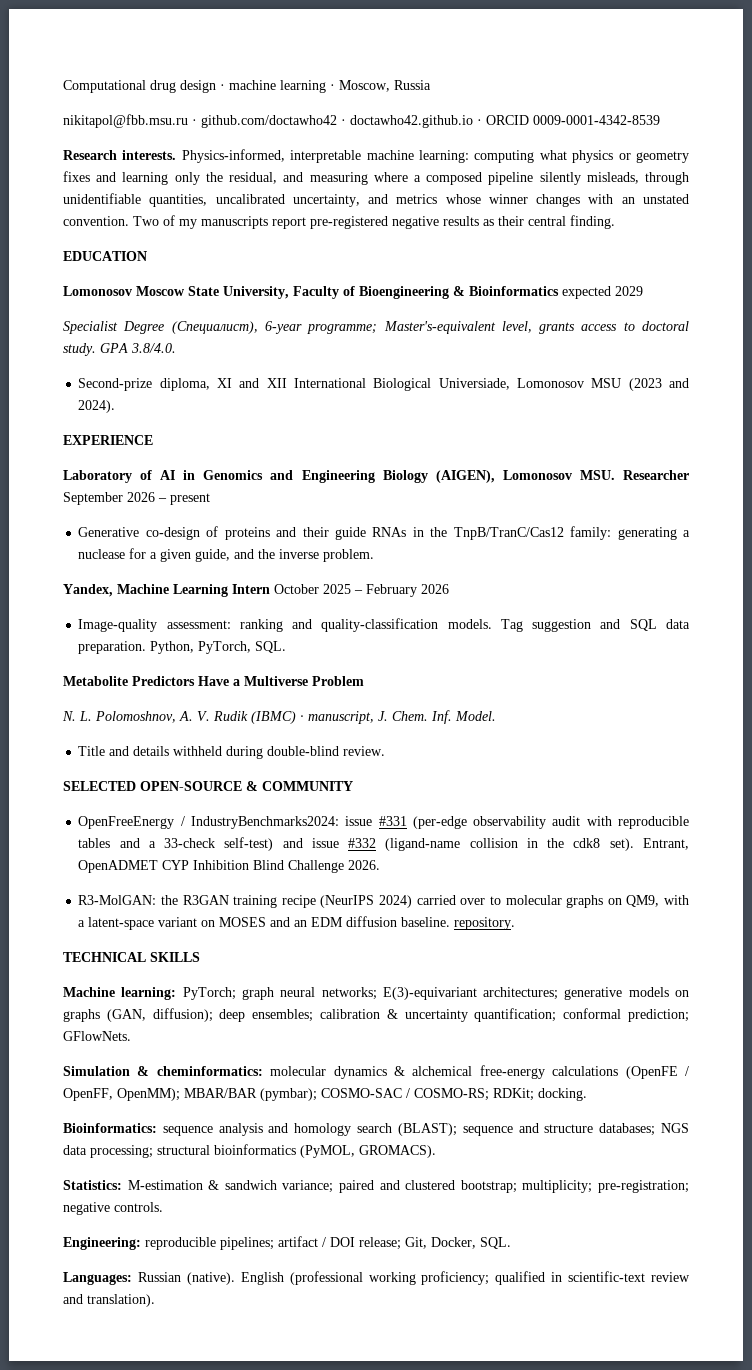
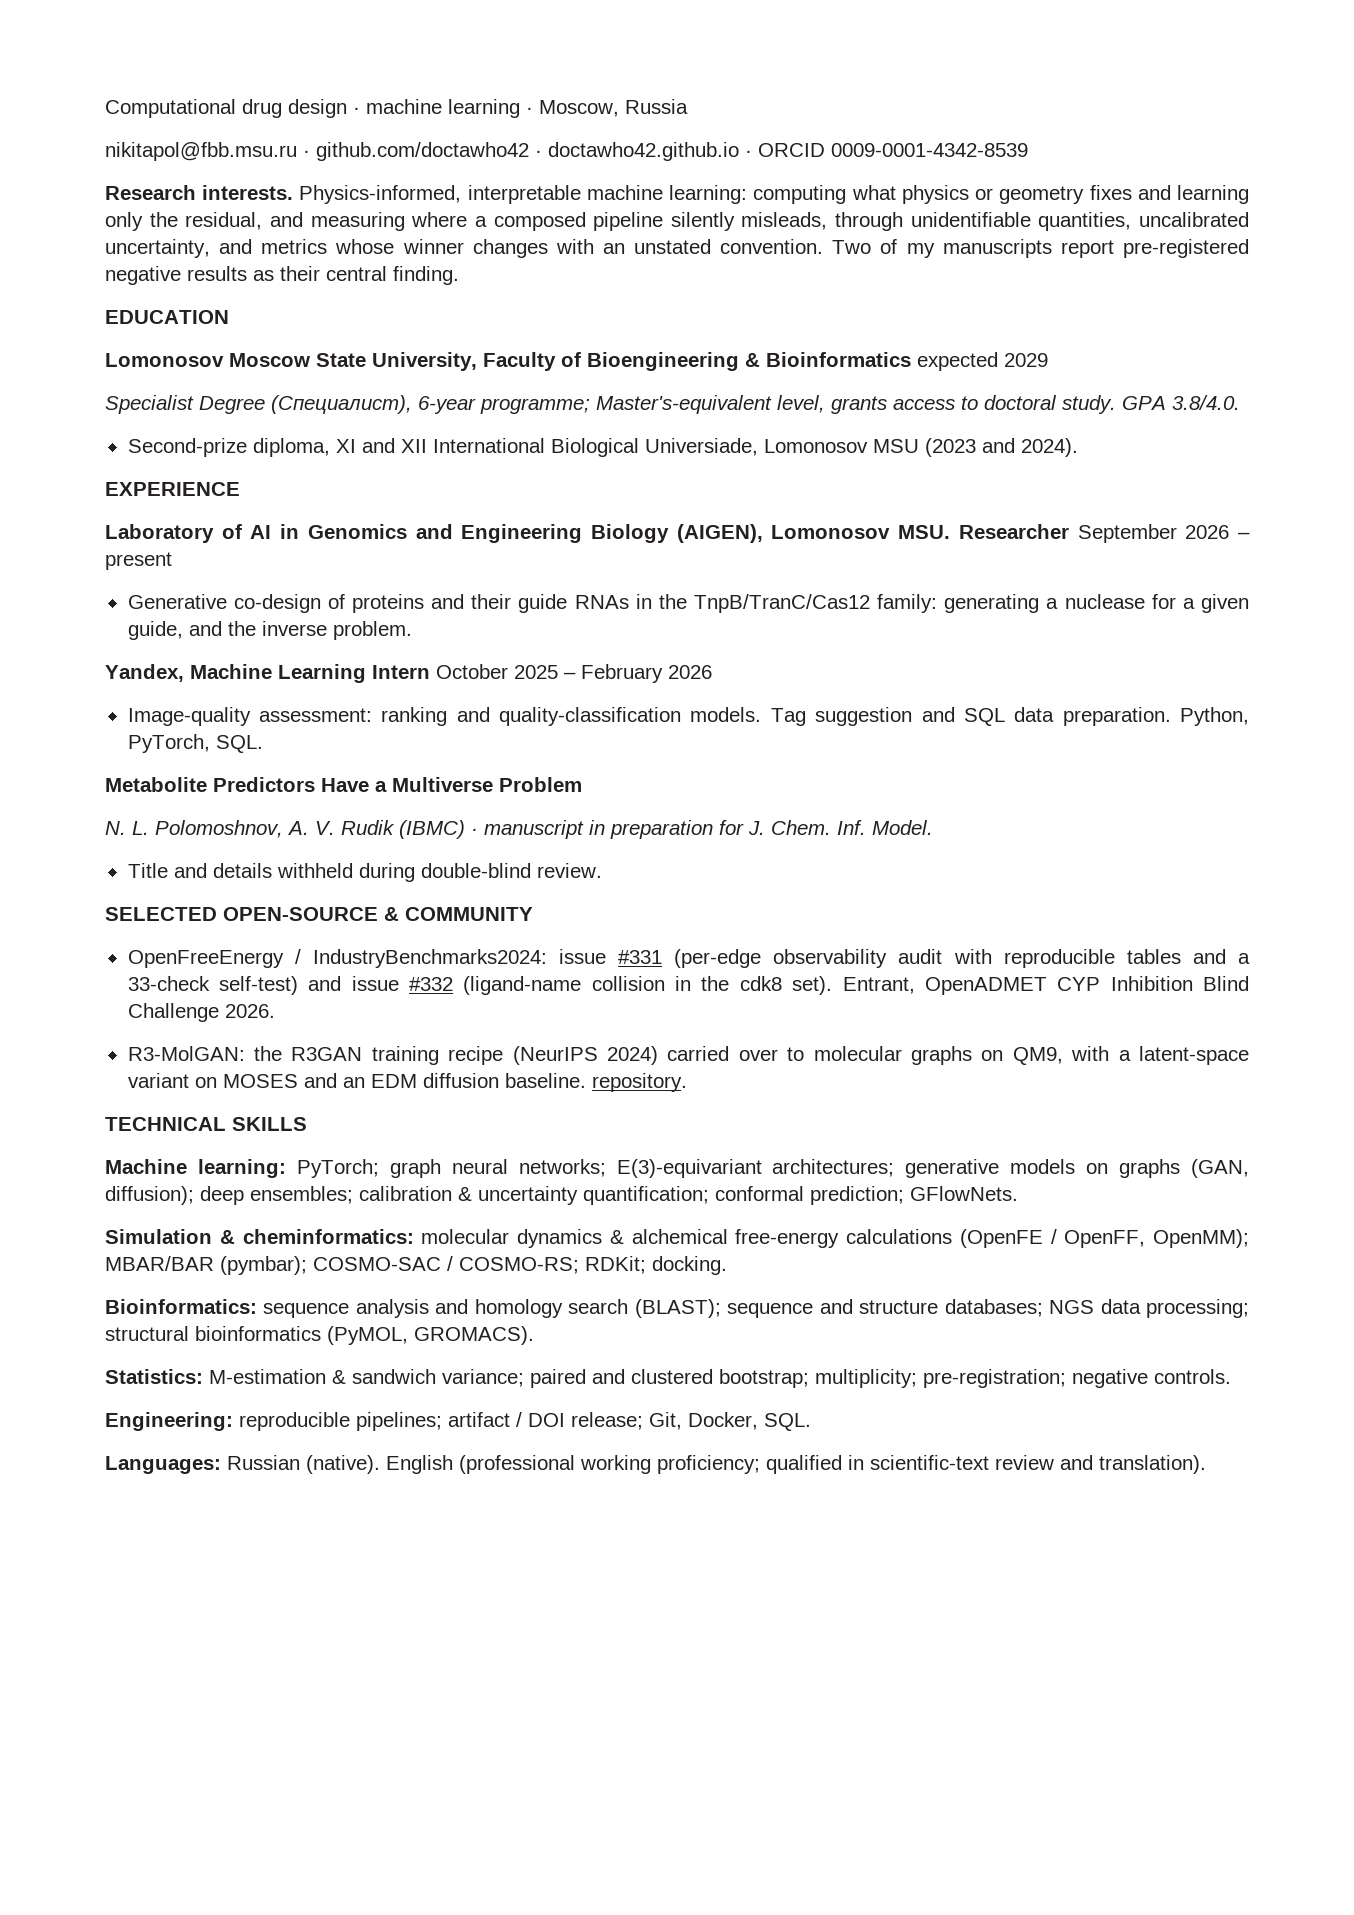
- N. L. Polomoshnov, A. V. Rudik (IBMC) · manuscript, J. Chem.
+ N. L. Polomoshnov, A. V. Rudik (IBMC) · manuscript in preparation for J. Chem.

